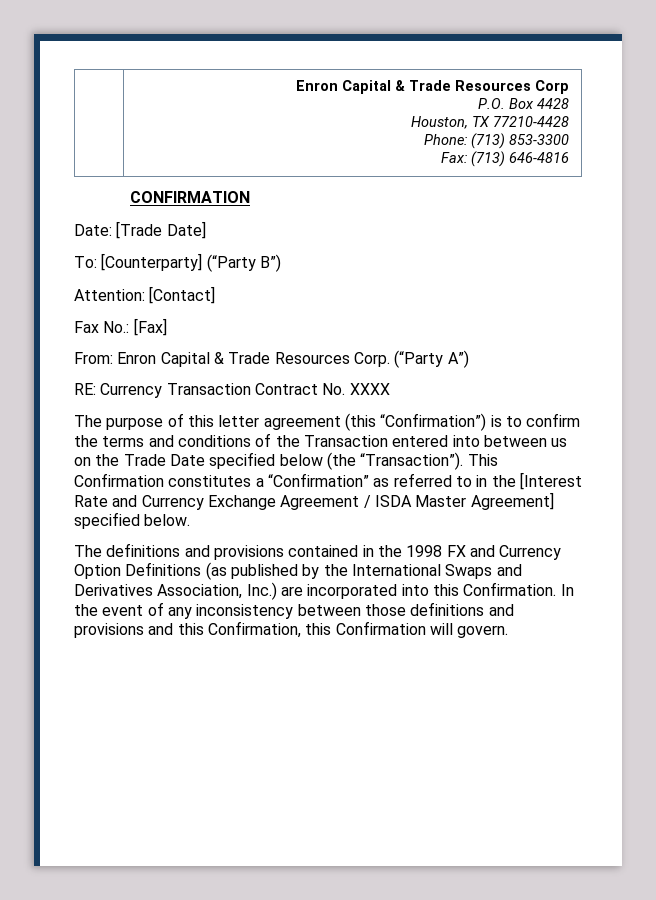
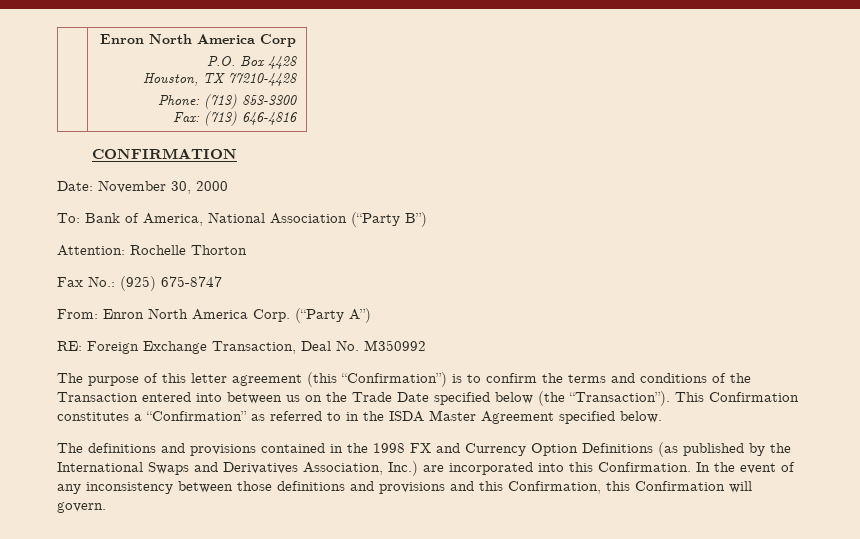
- | Enron Capital & Trade Resources Corp
+ | Enron North America Corp
- Date: [Trade Date]
- To: [Counterparty] (“Party B”)
+ Date: November 30, 2000
+ To: Bank of America, National Association (“Party B”)
- Attention: [Contact]
+ Attention: Rochelle Thorton
- Fax No.: [Fax]
+ Fax No.: (925) 675-8747
- From: Enron Capital & Trade Resources Corp.
+ From: Enron North America Corp.
- RE: Currency Transaction Contract No. XXXX
+ RE: Foreign Exchange Transaction, Deal No. M350992
- This Confirmation constitutes a “Confirmation” as referred to in the [Interest Rate and Currency Exchange Agreement / ISDA Master Agreement] specified below.
+ This Confirmation constitutes a “Confirmation” as referred to in the ISDA Master Agreement specified below.

